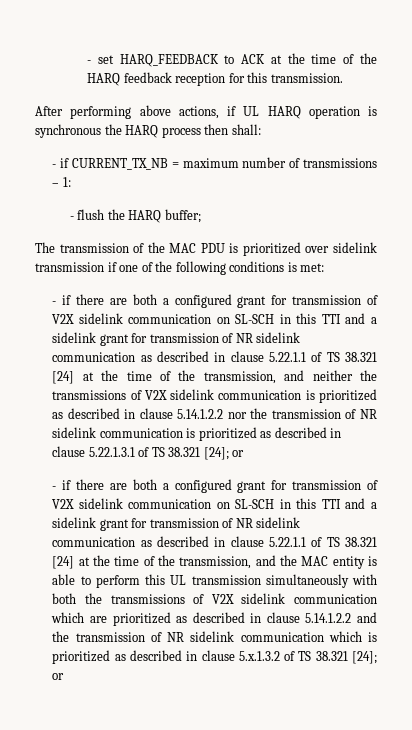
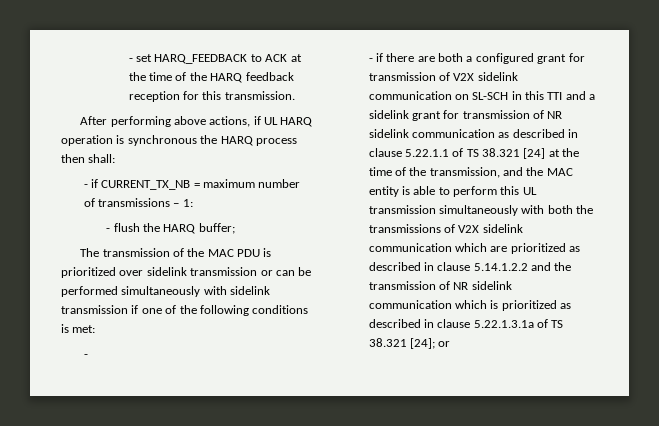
- The transmission of the MAC PDU is prioritized over sidelink transmission if one of the following conditions is met:
- - if there are both a configured grant for transmission of V2X sidelink communication on SL-SCH in this TTI and a sidelink grant for transmission of NR sidelink communication as described in clause 5.22.1.1 of TS 38.321 [24] at the time of the transmission, and neither the transmissions of V2X sidelink communication is prioritized as described in clause 5.14.1.2.2 nor the transmission of NR sidelink communication is prioritized as described in clause 5.22.1.3.1 of TS 38.321 [24]; or
+ The transmission of the MAC PDU is prioritized over sidelink transmission or can be performed simultaneously with sidelink transmission if one of the following conditions is met:
+ -
- - if there are both a configured grant for transmission of V2X sidelink communication on SL-SCH in this TTI and a sidelink grant for transmission of NR sidelink communication as described in clause 5.22.1.1 of TS 38.321 [24] at the time of the transmission, and the MAC entity is able to perform this UL transmission simultaneously with both the transmissions of V2X sidelink communication which are prioritized as described in clause 5.14.1.2.2 and the transmission of NR sidelink communication which is prioritized as described in clause 5.x.1.3.2 of TS 38.321 [24];
+ - if there are both a configured grant for transmission of V2X sidelink communication on SL-SCH in this TTI and a sidelink grant for transmission of NR sidelink communication as described in clause 5.22.1.1 of TS 38.321 [24] at the time of the transmission, and the MAC entity is able to perform this UL transmission simultaneously with both the transmissions of V2X sidelink communication which are prioritized as described in clause 5.14.1.2.2 and the transmission of NR sidelink communication which is prioritized as described in clause 5.22.1.3.1a of TS 38.321 [24];

